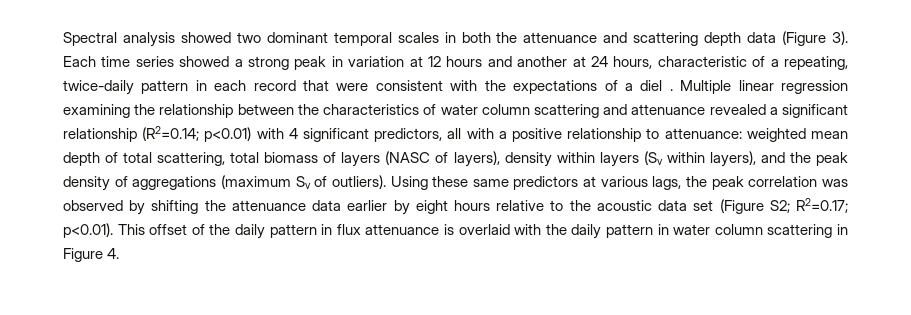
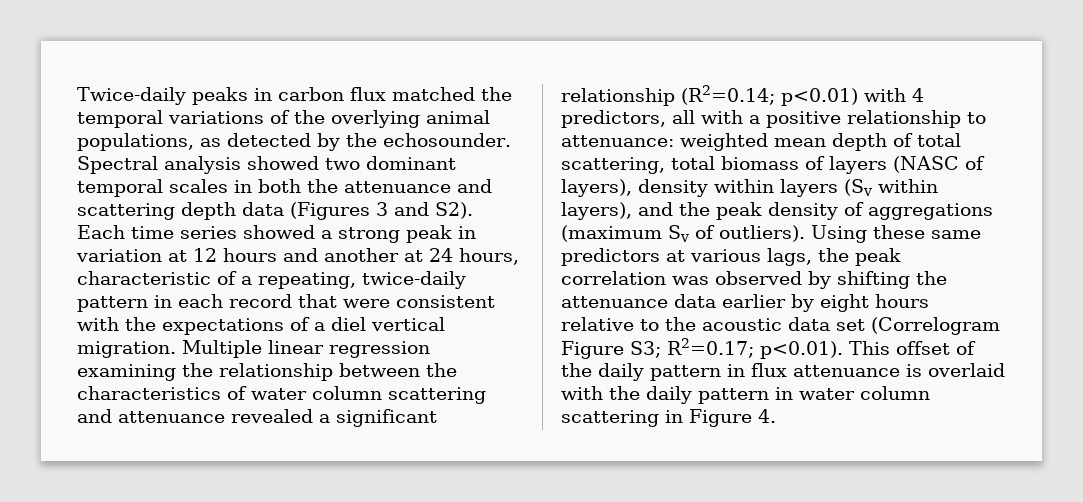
+ Twice-daily peaks in carbon flux matched the temporal variations of the overlying animal populations, as detected by the echosounder.
- Spectral analysis showed two dominant temporal scales in both the attenuance and scattering depth data (Figure 3). Each time series showed a strong peak in variation at 12 hours and another at 24 hours, characteristic of a repeating, twice-daily pattern in each record that were consistent with the expectations of a diel .
+ Spectral analysis showed two dominant temporal scales in both the attenuance and scattering depth data (Figures 3 and S2). Each time series showed a strong peak in variation at 12 hours and another at 24 hours, characteristic of a repeating, twice-daily pattern in each record that were consistent with the expectations of a diel vertical migration.
- Multiple linear regression examining the relationship between the characteristics of water column scattering and attenuance revealed a significant relationship (R2=0.14; p<0.01) with 4 significant predictors, all with a positive relationship to attenuance: weighted mean depth of total scattering, total biomass of layers (NASC of layers), density within layers (Sv within layers), and the peak density of aggregations (maximum Sv of outliers).
+ Multiple linear regression examining the relationship between the characteristics of water column scattering and attenuance revealed a significant relationship (R2=0.14; p<0.01) with 4 predictors, all with a positive relationship to attenuance: weighted mean depth of total scattering, total biomass of layers (NASC of layers), density within layers (Sv within layers), and the peak density of aggregations (maximum Sv of outliers).
- Using these same predictors at various lags, the peak correlation was observed by shifting the attenuance data earlier by eight hours relative to the acoustic data set (Figure S2; R2=0.17; p<0.01). This offset of the daily pattern in flux attenuance is overlaid with the daily pattern in water column scattering in Figure 4.
+ Using these same predictors at various lags, the peak correlation was observed by shifting the attenuance data earlier by eight hours relative to the acoustic data set (Correlogram Figure S3; R2=0.17; p<0.01). This offset of the daily pattern in flux attenuance is overlaid with the daily pattern in water column scattering in Figure 4.

